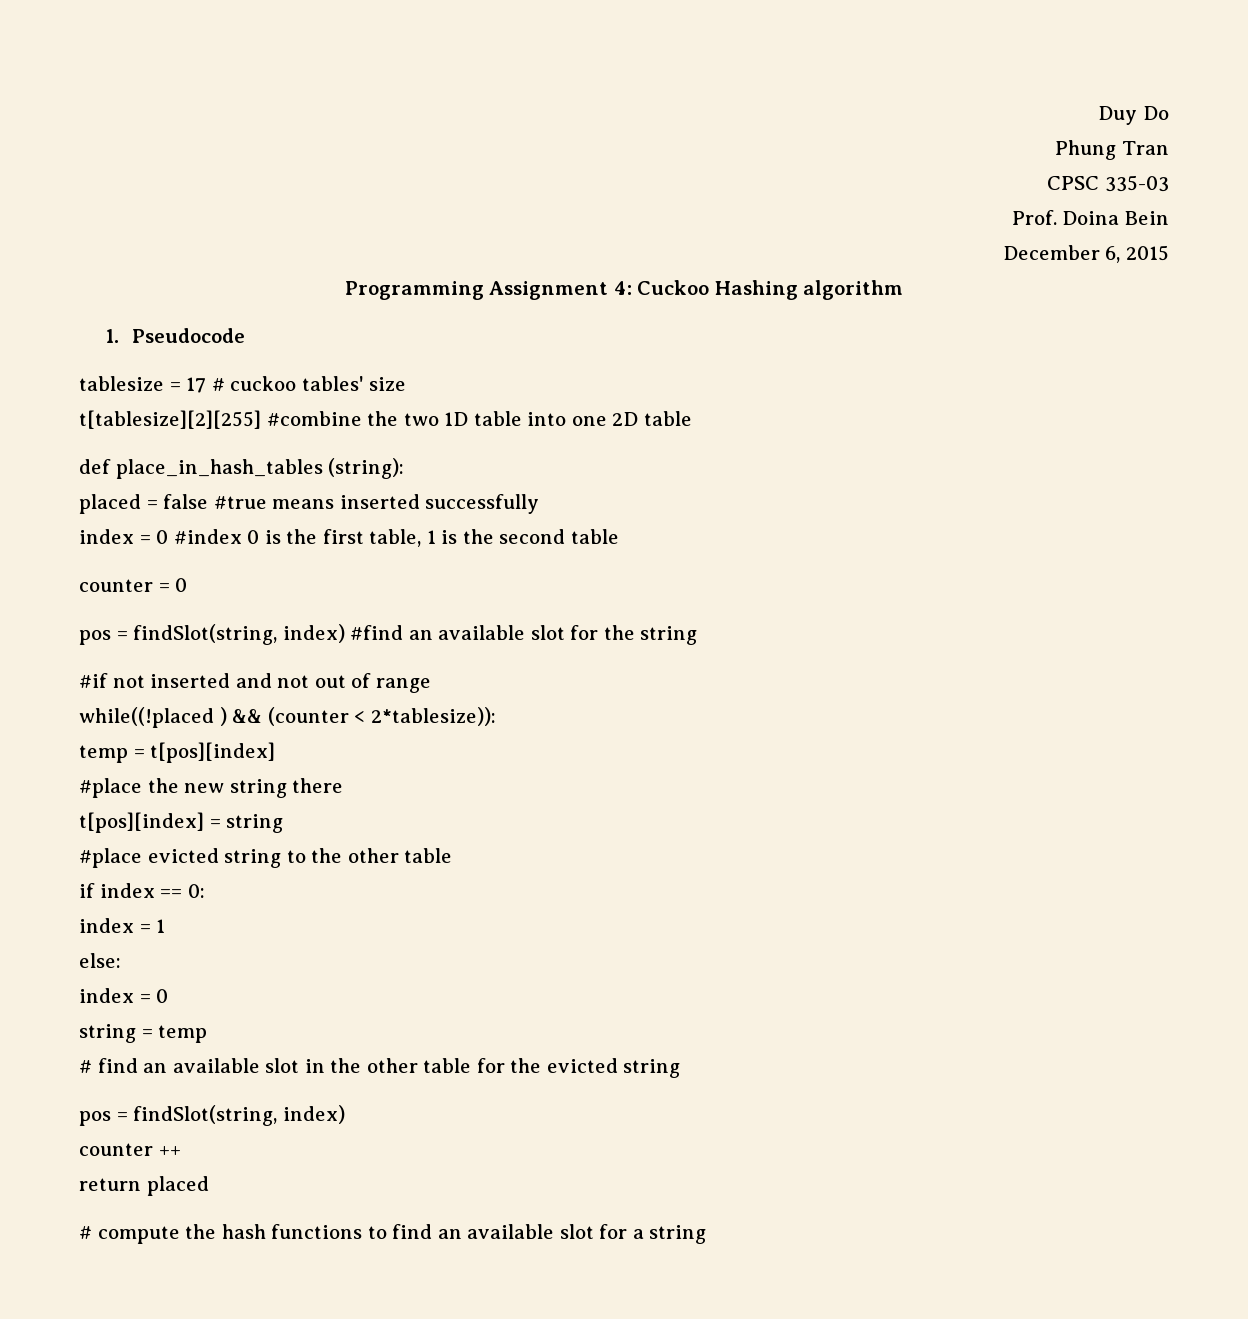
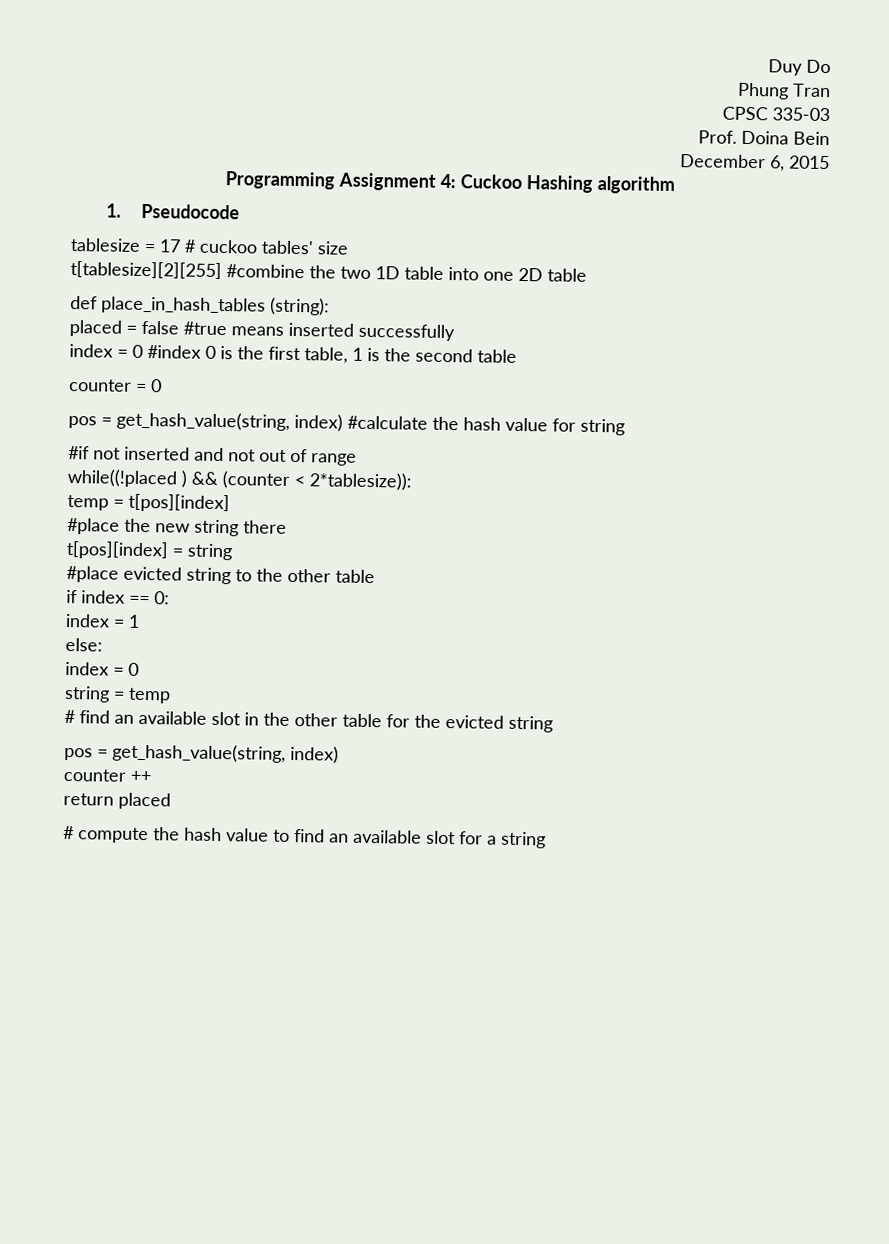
- pos = findSlot(string, index) #find an available slot for the string
+ pos = get_hash_value(string, index) #calculate the hash value for string
  # find an available slot in the other table for the evicted string
- pos = findSlot(string, index)
+ pos = get_hash_value(string, index)
- # compute the hash functions to find an available slot for a string
+ # compute the hash value to find an available slot for a string

